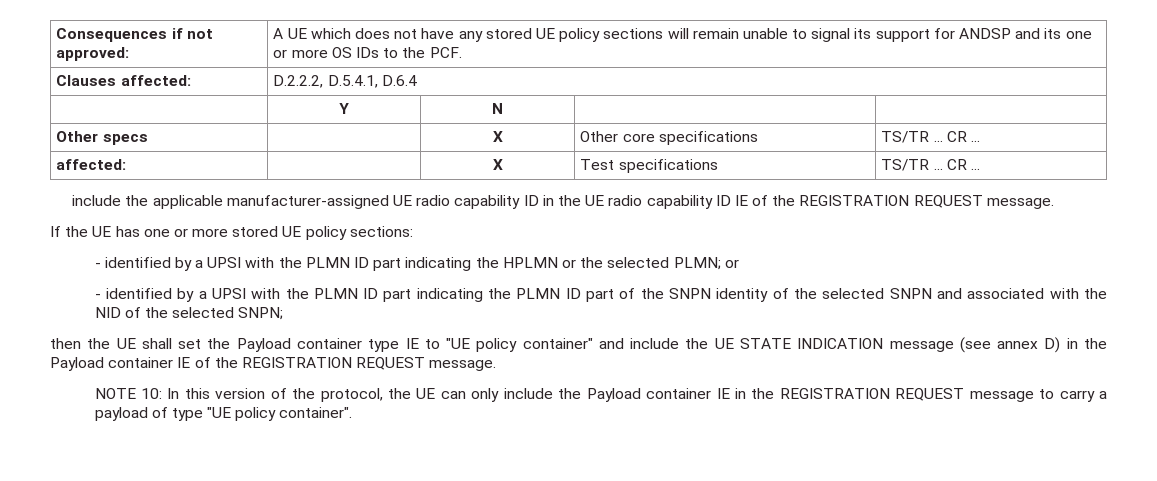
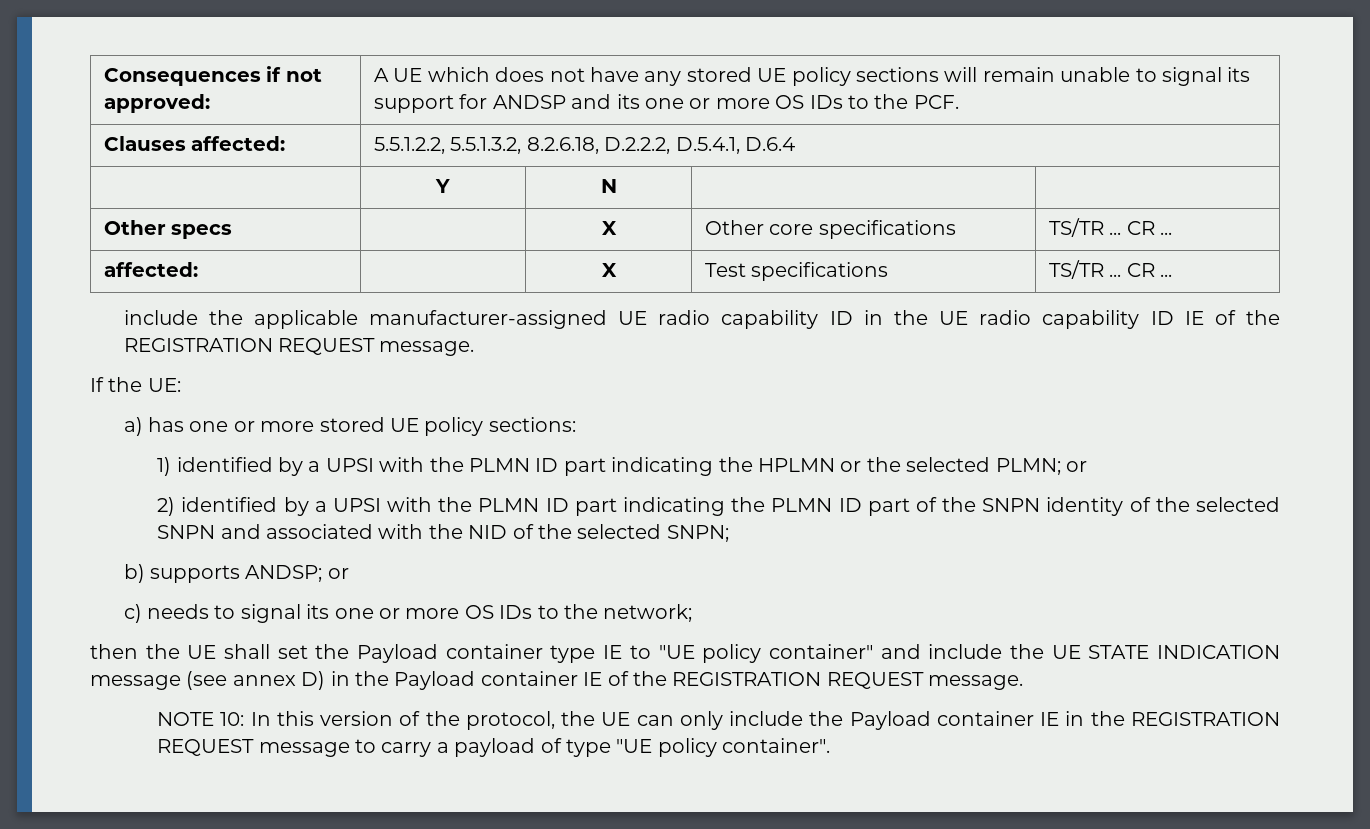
- Clauses affected: | D.2.2.2, D.5.4.1, D.6.4
+ Clauses affected: | 5.5.1.2.2, 5.5.1.3.2, 8.2.6.18, D.2.2.2, D.5.4.1, D.6.4
- If the UE has one or more stored UE policy sections:
+ If the UE:
+ a) has one or more stored UE policy sections:
- - identified by a UPSI with the PLMN ID part indicating the HPLMN or the selected PLMN; or
+ 1) identified by a UPSI with the PLMN ID part indicating the HPLMN or the selected PLMN; or
- - identified by a UPSI with the PLMN ID part indicating the PLMN ID part of the SNPN identity of the selected SNPN and associated with the NID of the selected SNPN;
+ 2) identified by a UPSI with the PLMN ID part indicating the PLMN ID part of the SNPN identity of the selected SNPN and associated with the NID of the selected SNPN;
+ b) supports ANDSP; or
+ c) needs to signal its one or more OS IDs to the network;

